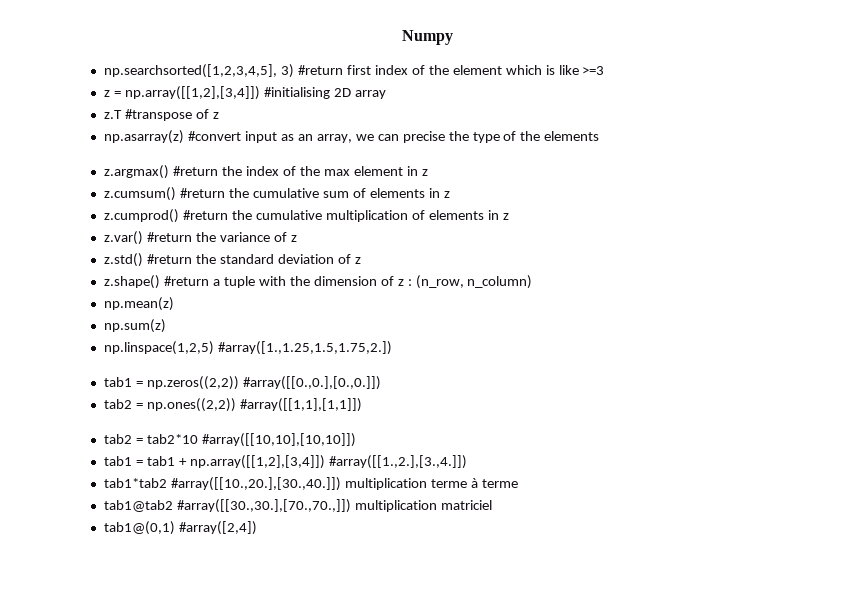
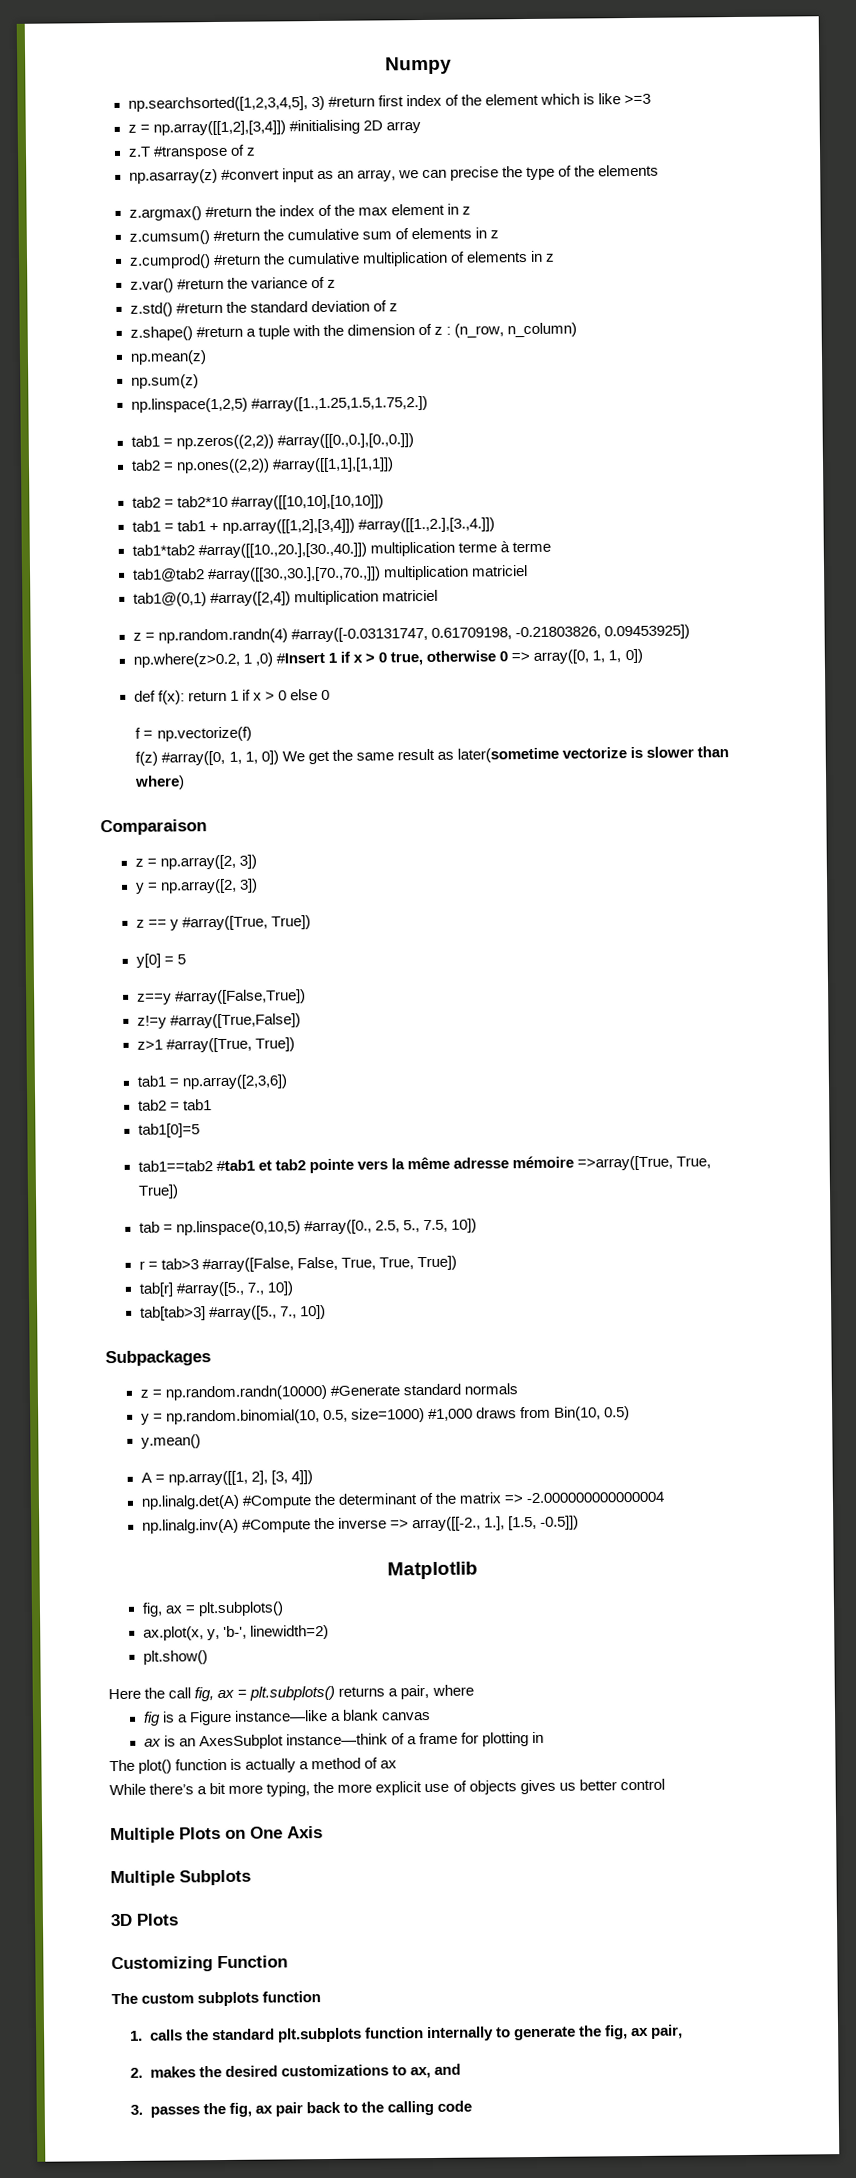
- tab1@(0,1) #array([2,4])
+ tab1@(0,1) #array([2,4]) multiplication matriciel
+ z = np.random.randn(4) #array([-0.03131747, 0.61709198, -0.21803826, 0.09453925])
+ np.where(z>0.2, 1 ,0) #Insert 1 if x > 0 true, otherwise 0 => array([0, 1, 1, 0])
+ def f(x): return 1 if x > 0 else 0
+ f = np.vectorize(f)
+ f(z) #array([0, 1, 1, 0]) We get the same result as later(sometime vectorize is slower than where)
+ Comparaison
+ z = np.array([2, 3])
+ y = np.array([2, 3])
+ z == y #array([True, True])
+ y[0] = 5
+ z==y #array([False,True])
+ z!=y #array([True,False])
+ z>1 #array([True, True])
+ tab1 = np.array([2,3,6])
+ tab2 = tab1
+ tab1[0]=5
+ tab1==tab2 #tab1 et tab2 pointe vers la même adresse mémoire =>array([True, True, True])
+ tab = np.linspace(0,10,5) #array([0., 2.5, 5., 7.5, 10])
+ r = tab>3 #array([False, False, True, True, True])
+ tab[r] #array([5., 7., 10])
+ tab[tab>3] #array([5., 7., 10])
+ Subpackages
+ z = np.random.randn(10000) #Generate standard normals
+ y = np.random.binomial(10, 0.5, size=1000) #1,000 draws from Bin(10, 0.5)
+ y.mean()
+ A = np.array([[1, 2], [3, 4]])
+ np.linalg.det(A) #Compute the determinant of the matrix => -2.000000000000004
+ np.linalg.inv(A) #Compute the inverse => array([[-2., 1.], [1.5, -0.5]])
+ Matplotlib
+ fig, ax = plt.subplots()
+ ax.plot(x, y, 'b-', linewidth=2)
+ plt.show()
+ Here the call fig, ax = plt.subplots() returns a pair, where
+ fig is a Figure instance—like a blank canvas
+ ax is an AxesSubplot instance—think of a frame for plotting in
+ The plot() function is actually a method of ax
+ While there’s a bit more typing, the more explicit use of objects gives us better control
+ Multiple Plots on One Axis
+ Multiple Subplots
+ 3D Plots
+ Customizing Function
+ The custom subplots function
+ 1. calls the standard plt.subplots function internally to generate the fig, ax pair,
+ 2. makes the desired customizations to ax, and
+ 3. passes the fig, ax pair back to the calling code

